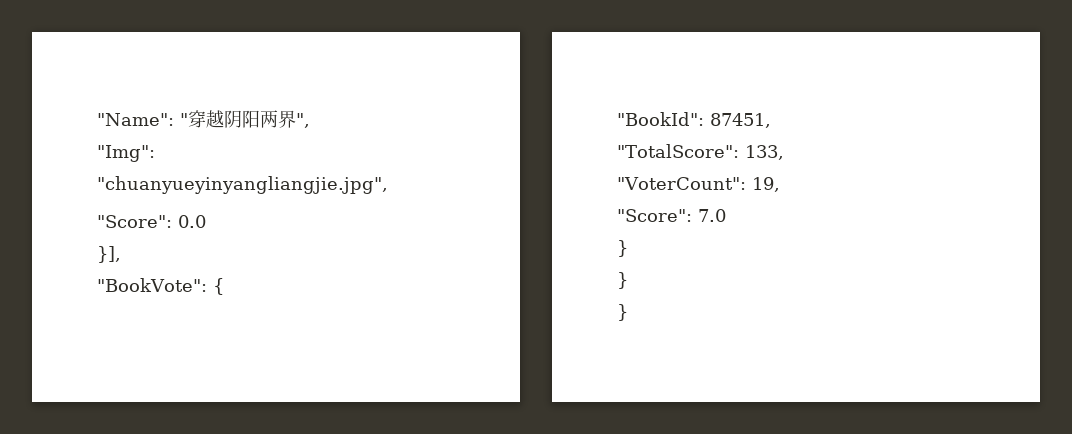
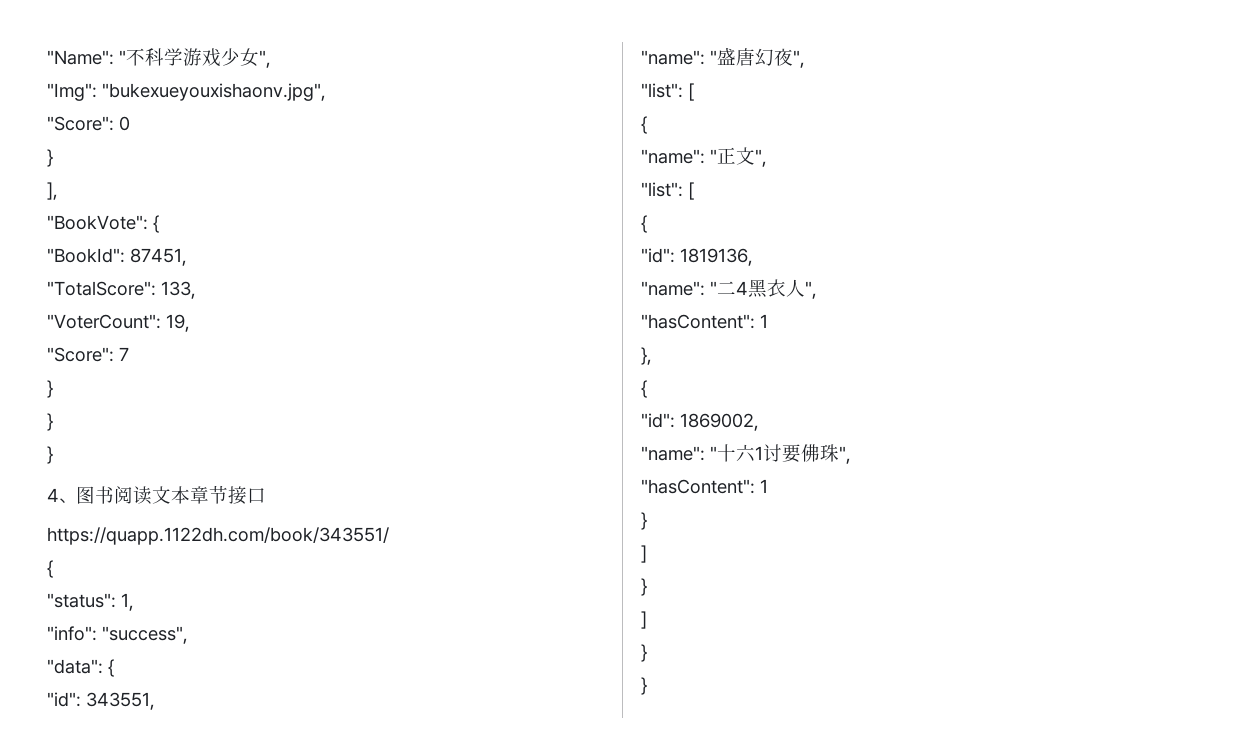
- "Name": "穿越阴阳两界",
+ "Name": "不科学游戏少女",
- "Img": "chuanyueyinyangliangjie.jpg",
- "Score": 0.0
- }],
+ "Img": "bukexueyouxishaonv.jpg",
+ "Score": 0
+ }
+ ],
- "Score": 7.0
+ "Score": 7
+ 4、图书阅读文本章节接口
+ https://quapp.1122dh.com/book/343551/
+ {
+ "status": 1,
+ "info": "success",
+ "data": {
+ "id": 343551,
+ "name": "盛唐幻夜",
+ "list": [
+ {
+ "name": "正文",
+ "list": [
+ {
+ "id": 1819136,
+ "name": "二4黑衣人",
+ "hasContent": 1
+ },
+ {
+ "id": 1869002,
+ "name": "十六1讨要佛珠",
+ "hasContent": 1
+ }
+ ]
+ }
+ ]
+ }
+ }

